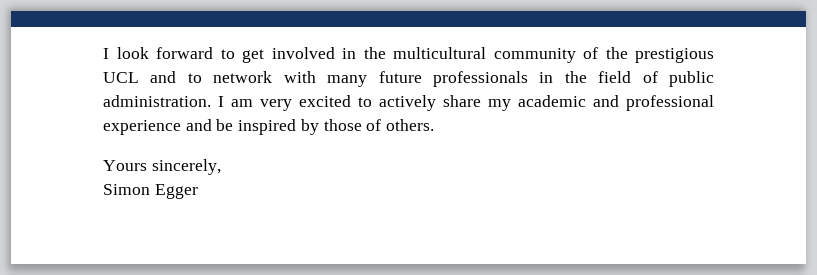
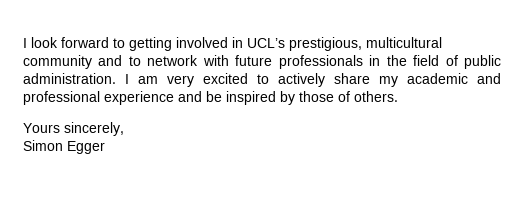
- I look forward to get involved in the multicultural community of the prestigious UCL and to network with many future professionals in the field of public administration.
+ I look forward to getting involved in UCL’s prestigious, multicultural community and to network with future professionals in the field of public administration.

